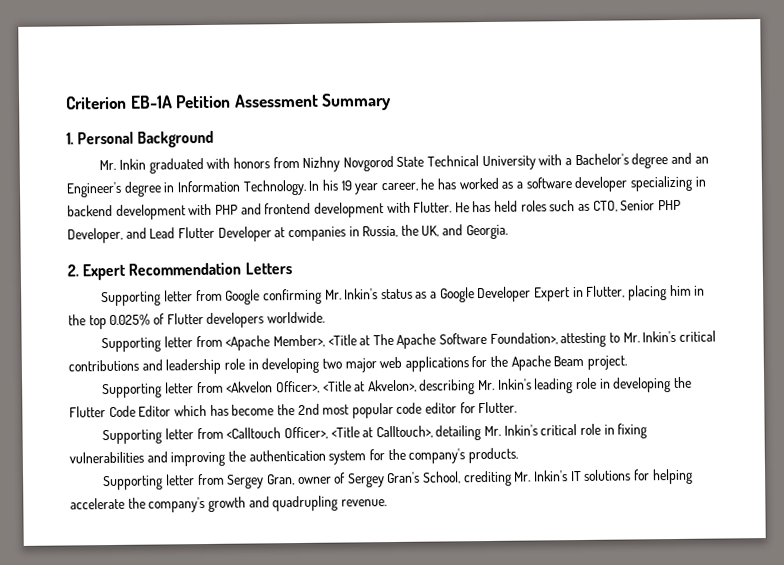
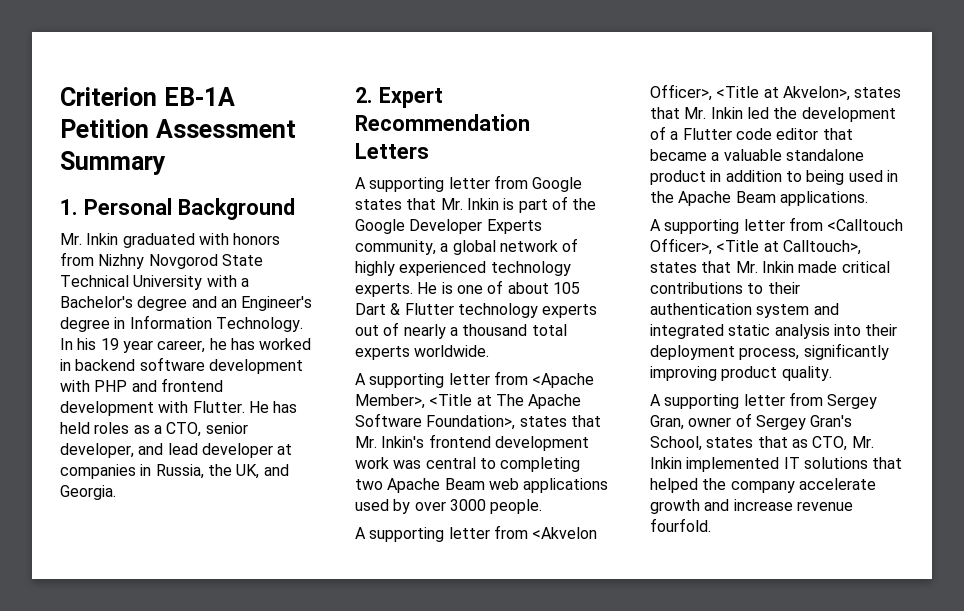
- In his 19 year career, he has worked as a software developer specializing in backend development with PHP and frontend development with Flutter.
+ In his 19 year career, he has worked in backend software development with PHP and frontend development with Flutter.
- He has held roles such as CTO, Senior PHP Developer, and Lead Flutter Developer at companies in Russia, the UK, and Georgia.
+ He has held roles as a CTO, senior developer, and lead developer at companies in Russia, the UK, and Georgia.
- Supporting letter from Google confirming Mr. Inkin's status as a Google Developer Expert in Flutter, placing him in the top 0.025% of Flutter developers worldwide.
+ A supporting letter from Google states that Mr. Inkin is part of the Google Developer Experts community, a global network of highly experienced technology experts. He is one of about 105 Dart & Flutter technology experts out of nearly a thousand total experts worldwide.
- Supporting letter from <Apache Member>, <Title at The Apache Software Foundation>, attesting to Mr. Inkin's critical contributions and leadership role in developing two major web applications for the Apache Beam project.
- Supporting letter from <Akvelon Officer>, <Title at Akvelon>, describing Mr. Inkin's leading role in developing the Flutter Code Editor which has become the 2nd most popular code editor for Flutter.
- Supporting letter from <Calltouch Officer>, <Title at Calltouch>, detailing Mr. Inkin's critical role in fixing vulnerabilities and improving the authentication system for the company's products.
- Supporting letter from Sergey Gran, owner of Sergey Gran's School, crediting Mr. Inkin's IT solutions for helping accelerate the company's growth and quadrupling revenue.
+ A supporting letter from <Apache Member>, <Title at The Apache Software Foundation>, states that Mr. Inkin's frontend development work was central to completing two Apache Beam web applications used by over 3000 people.
+ A supporting letter from <Akvelon Officer>, <Title at Akvelon>, states that Mr. Inkin led the development of a Flutter code editor that became a valuable standalone product in addition to being used in the Apache Beam applications.
+ A supporting letter from <Calltouch Officer>, <Title at Calltouch>, states that Mr. Inkin made critical contributions to their authentication system and integrated static analysis into their deployment process, significantly improving product quality.
+ A supporting letter from Sergey Gran, owner of Sergey Gran's School, states that as CTO, Mr. Inkin implemented IT solutions that helped the company accelerate growth and increase revenue fourfold.

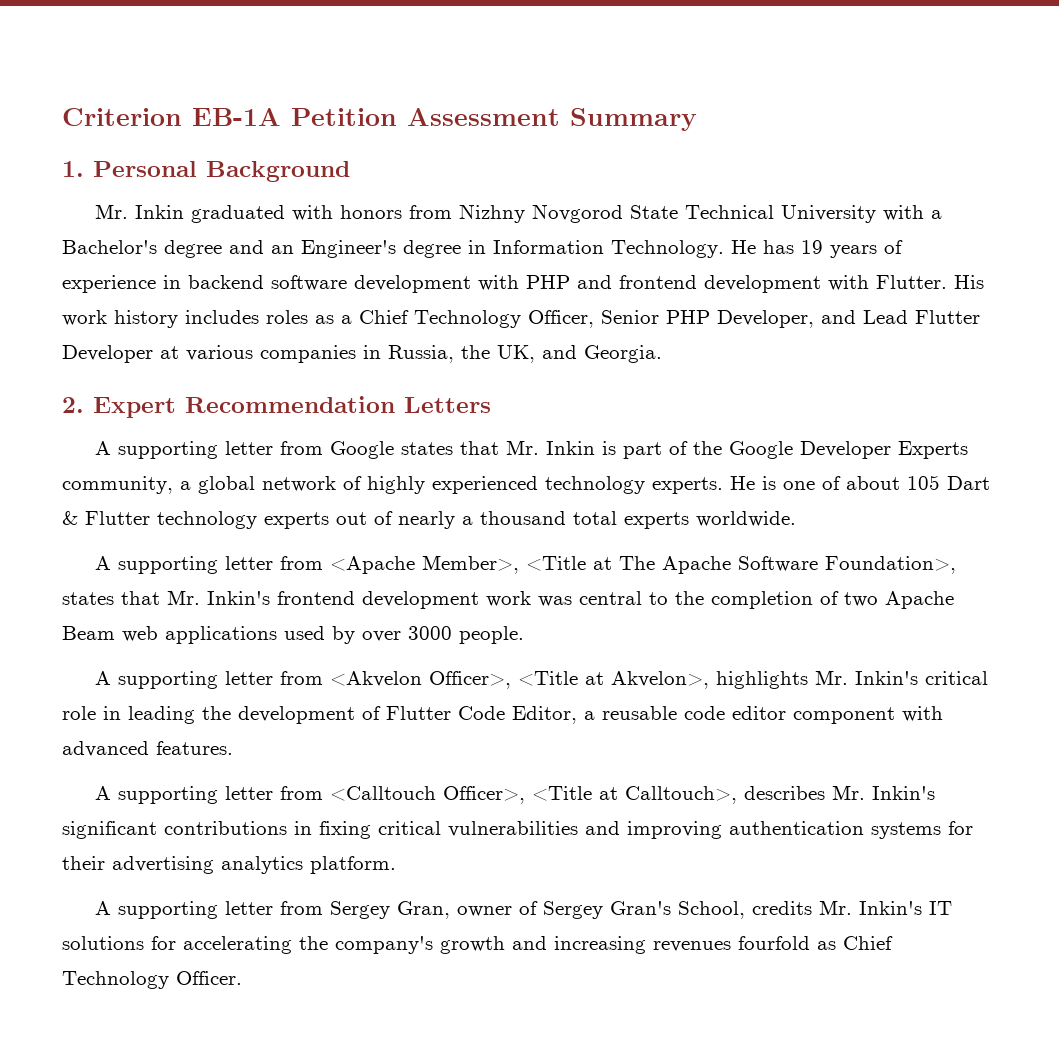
- In his 19 year career, he has worked in backend software development with PHP and frontend development with Flutter.
+ He has 19 years of experience in backend software development with PHP and frontend development with Flutter.
- He has held roles as a CTO, senior developer, and lead developer at companies in Russia, the UK, and Georgia.
+ His work history includes roles as a Chief Technology Officer, Senior PHP Developer, and Lead Flutter Developer at various companies in Russia, the UK, and Georgia.
- A supporting letter from <Apache Member>, <Title at The Apache Software Foundation>, states that Mr. Inkin's frontend development work was central to completing two Apache Beam web applications used by over 3000 people.
+ A supporting letter from <Apache Member>, <Title at The Apache Software Foundation>, states that Mr. Inkin's frontend development work was central to the completion of two Apache Beam web applications used by over 3000 people.
- A supporting letter from <Akvelon Officer>, <Title at Akvelon>, states that Mr. Inkin led the development of a Flutter code editor that became a valuable standalone product in addition to being used in the Apache Beam applications.
+ A supporting letter from <Akvelon Officer>, <Title at Akvelon>, highlights Mr. Inkin's critical role in leading the development of Flutter Code Editor, a reusable code editor component with advanced features.
- A supporting letter from <Calltouch Officer>, <Title at Calltouch>, states that Mr. Inkin made critical contributions to their authentication system and integrated static analysis into their deployment process, significantly improving product quality.
+ A supporting letter from <Calltouch Officer>, <Title at Calltouch>, describes Mr. Inkin's significant contributions in fixing critical vulnerabilities and improving authentication systems for their advertising analytics platform.
- A supporting letter from Sergey Gran, owner of Sergey Gran's School, states that as CTO, Mr. Inkin implemented IT solutions that helped the company accelerate growth and increase revenue fourfold.
+ A supporting letter from Sergey Gran, owner of Sergey Gran's School, credits Mr. Inkin's IT solutions for accelerating the company's growth and increasing revenues fourfold as Chief Technology Officer.

